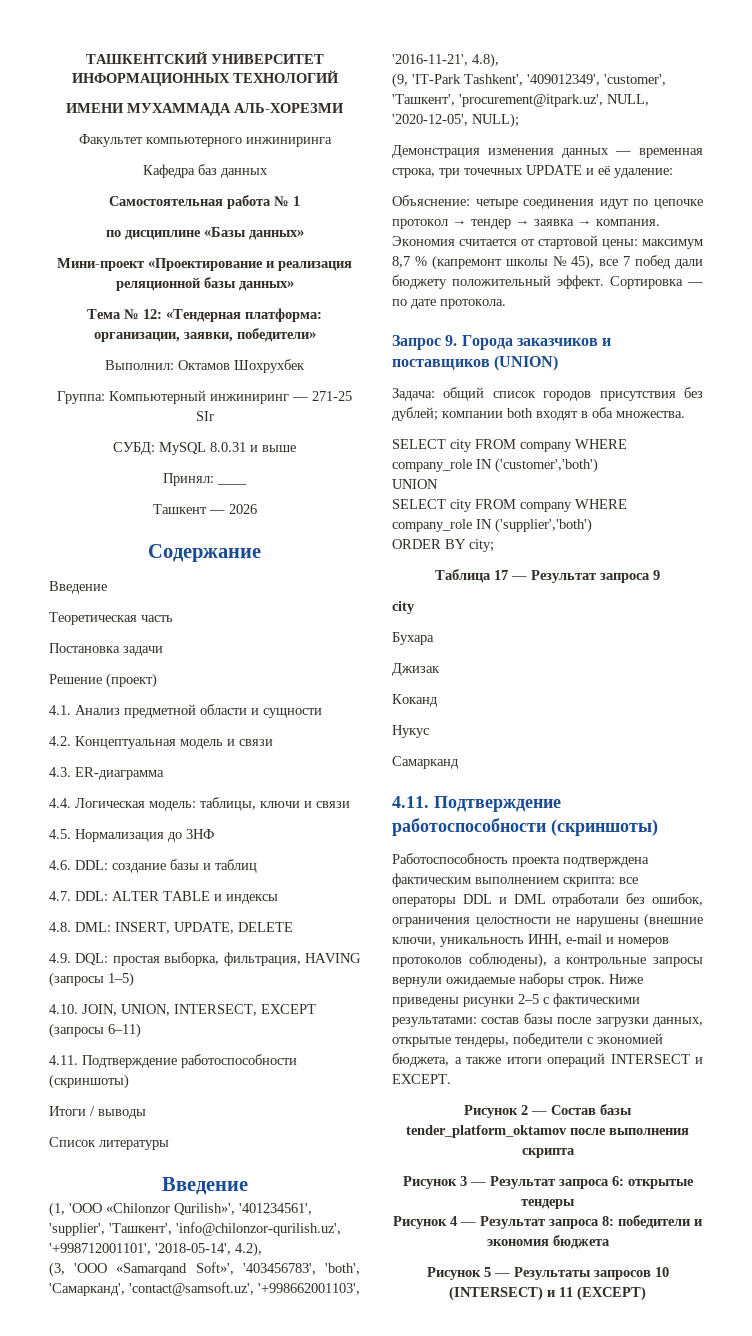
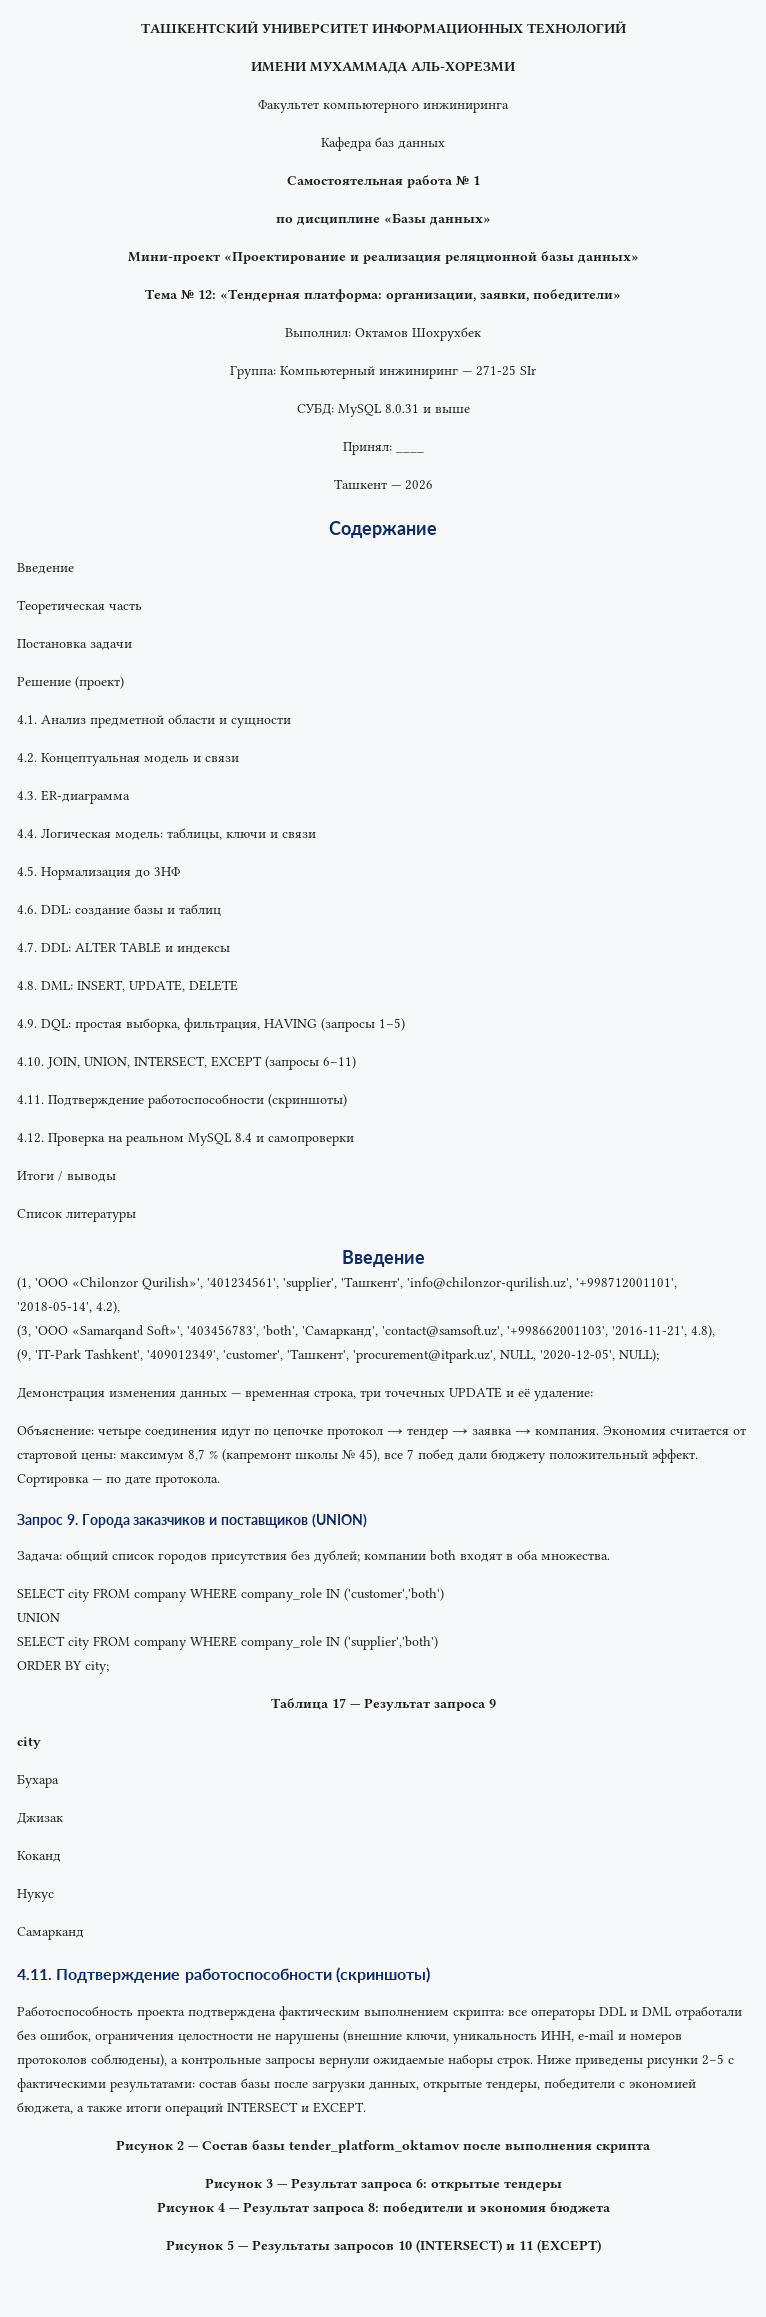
+ 4.12. Проверка на реальном MySQL 8.4 и самопроверки

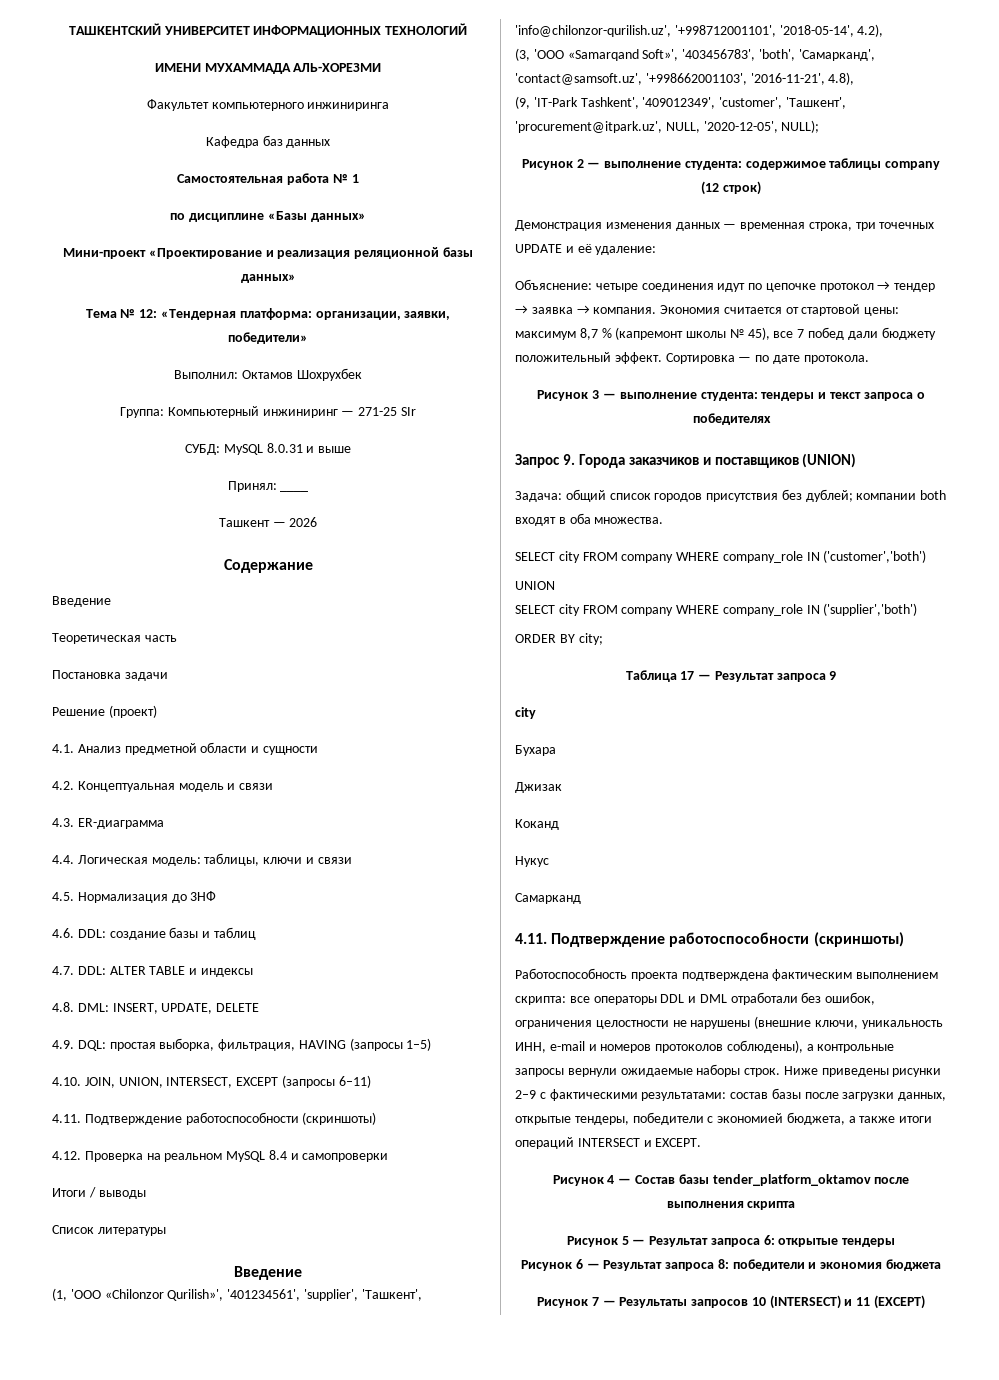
+ Рисунок 2 — выполнение студента: содержимое таблицы company (12 строк)
+ Рисунок 3 — выполнение студента: тендеры и текст запроса о победителях
- Ниже приведены рисунки 2–5 с фактическими результатами: состав базы после загрузки данных, открытые тендеры, победители с экономией бюджета, а также итоги операций INTERSECT и EXCEPT.
+ Ниже приведены рисунки 2–9 с фактическими результатами: состав базы после загрузки данных, открытые тендеры, победители с экономией бюджета, а также итоги операций INTERSECT и EXCEPT.
- Рисунок 2 — Состав базы tender_platform_oktamov после выполнения скрипта
+ Рисунок 4 — Состав базы tender_platform_oktamov после выполнения скрипта
- Рисунок 3 — Результат запроса 6: открытые тендеры
+ Рисунок 5 — Результат запроса 6: открытые тендеры
- Рисунок 4 — Результат запроса 8: победители и экономия бюджета
+ Рисунок 6 — Результат запроса 8: победители и экономия бюджета
- Рисунок 5 — Результаты запросов 10 (INTERSECT) и 11 (EXCEPT)
+ Рисунок 7 — Результаты запросов 10 (INTERSECT) и 11 (EXCEPT)

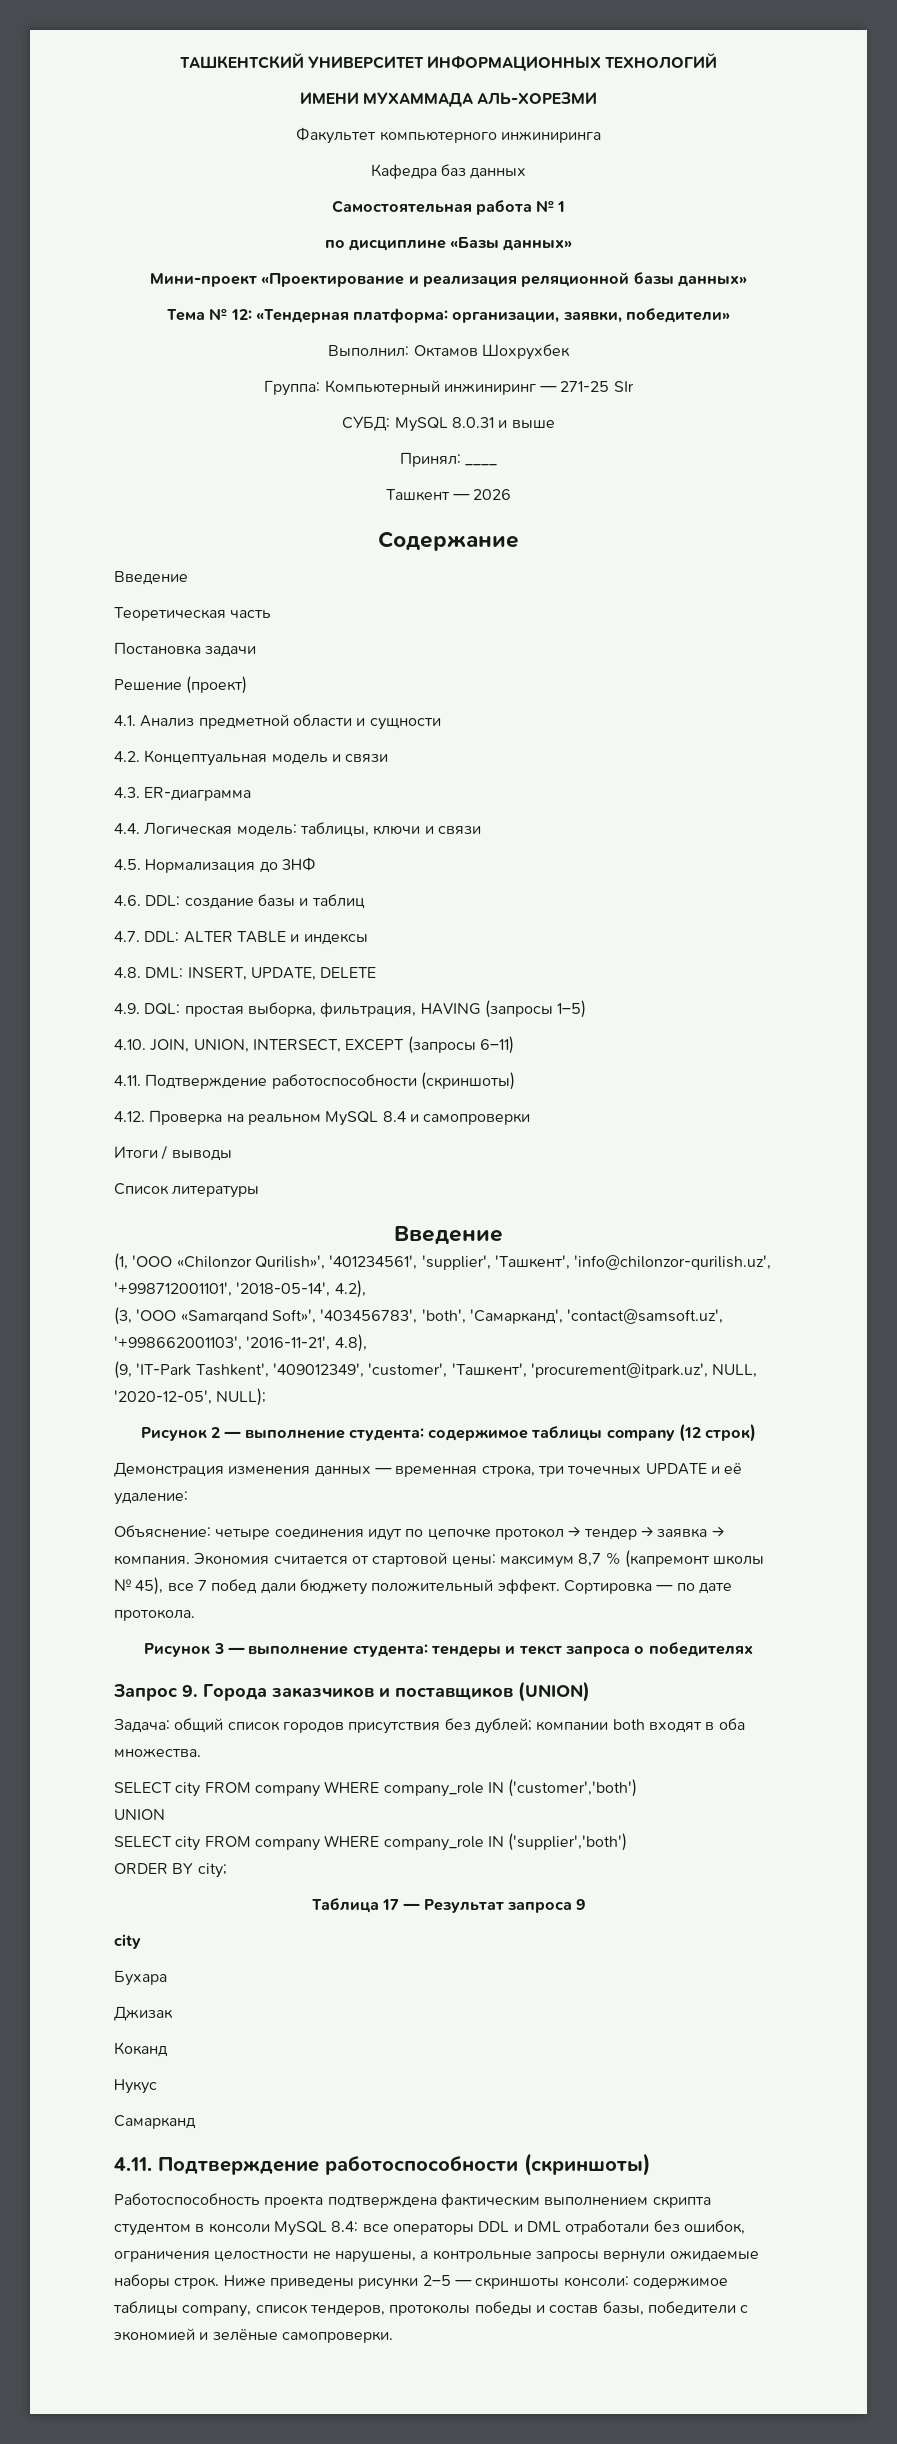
- Работоспособность проекта подтверждена фактическим выполнением скрипта: все операторы DDL и DML отработали без ошибок, ограничения целостности не нарушены (внешние ключи, уникальность ИНН, e-mail и номеров протоколов соблюдены), а контрольные запросы вернули ожидаемые наборы строк.
+ Работоспособность проекта подтверждена фактическим выполнением скрипта студентом в консоли MySQL 8.4: все операторы DDL и DML отработали без ошибок, ограничения целостности не нарушены, а контрольные запросы вернули ожидаемые наборы строк.
- Ниже приведены рисунки 2–9 с фактическими результатами: состав базы после загрузки данных, открытые тендеры, победители с экономией бюджета, а также итоги операций INTERSECT и EXCEPT.
- Рисунок 4 — Состав базы tender_platform_oktamov после выполнения скрипта
- Рисунок 5 — Результат запроса 6: открытые тендеры
- Рисунок 6 — Результат запроса 8: победители и экономия бюджета
- Рисунок 7 — Результаты запросов 10 (INTERSECT) и 11 (EXCEPT)
+ Ниже приведены рисунки 2–5 — скриншоты консоли: содержимое таблицы company, список тендеров, протоколы победы и состав базы, победители с экономией и зелёные самопроверки.

